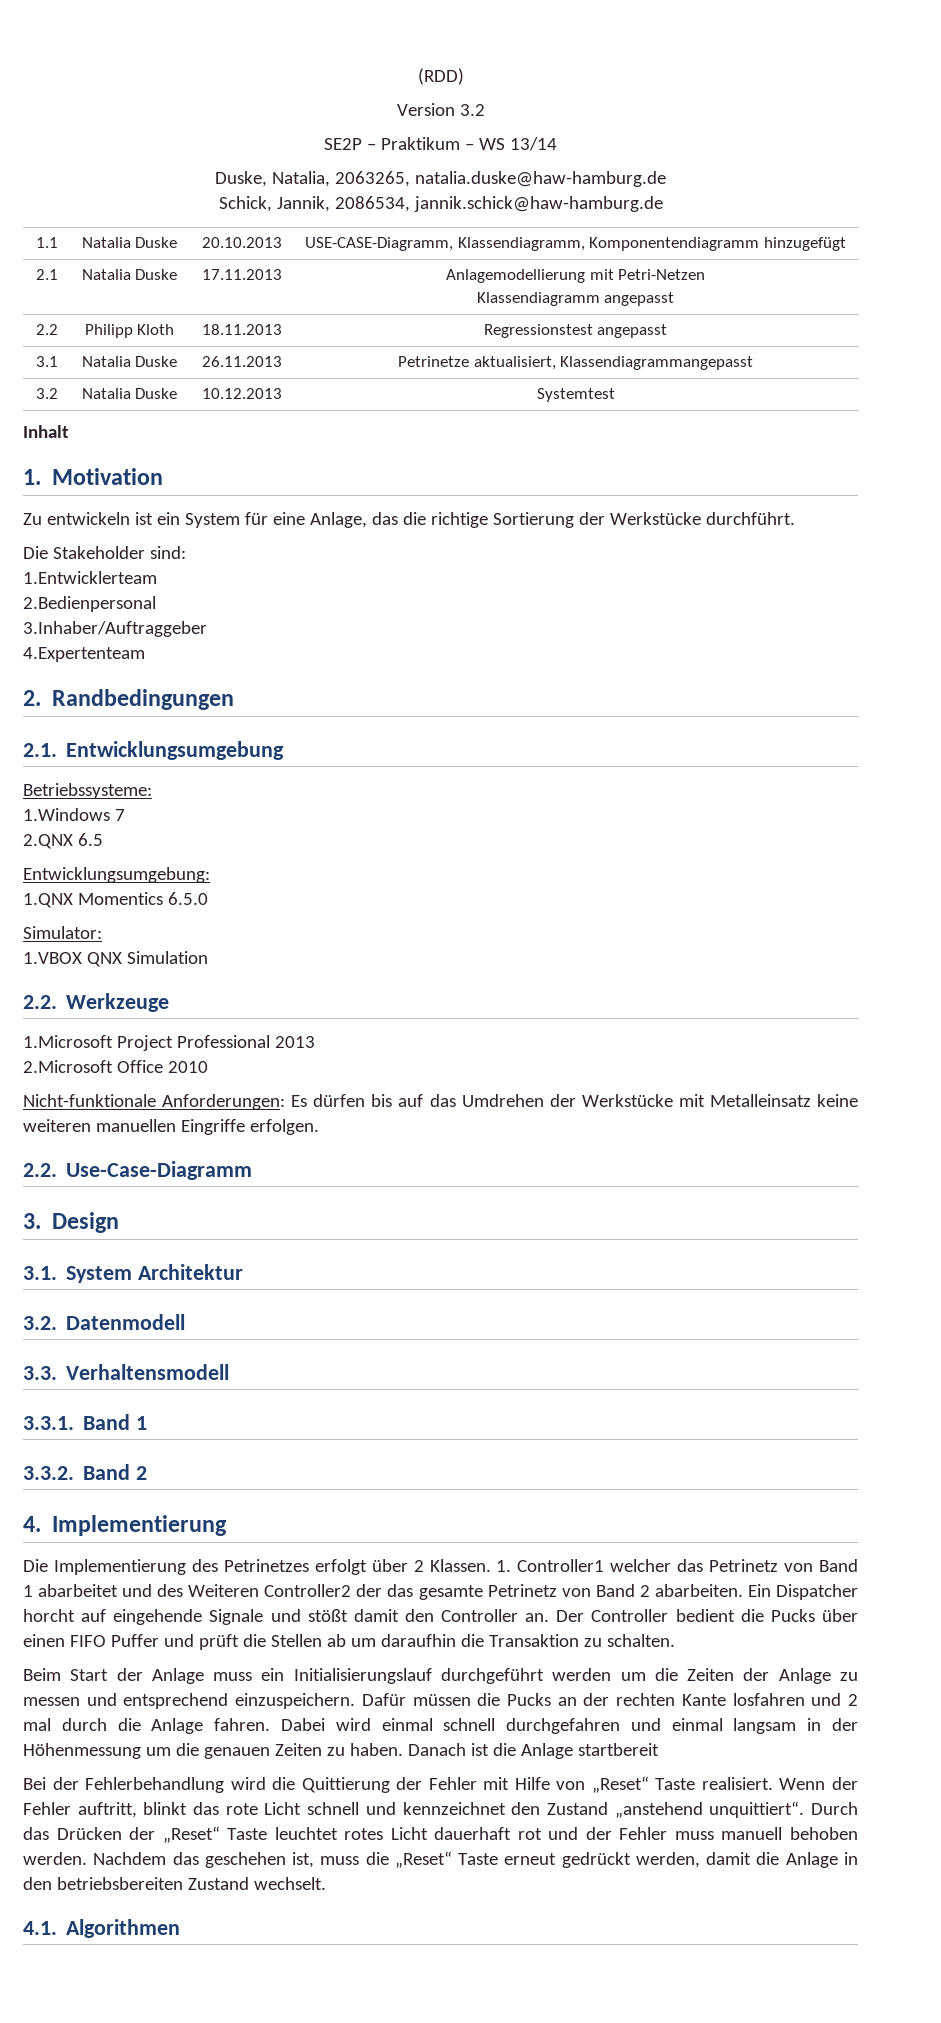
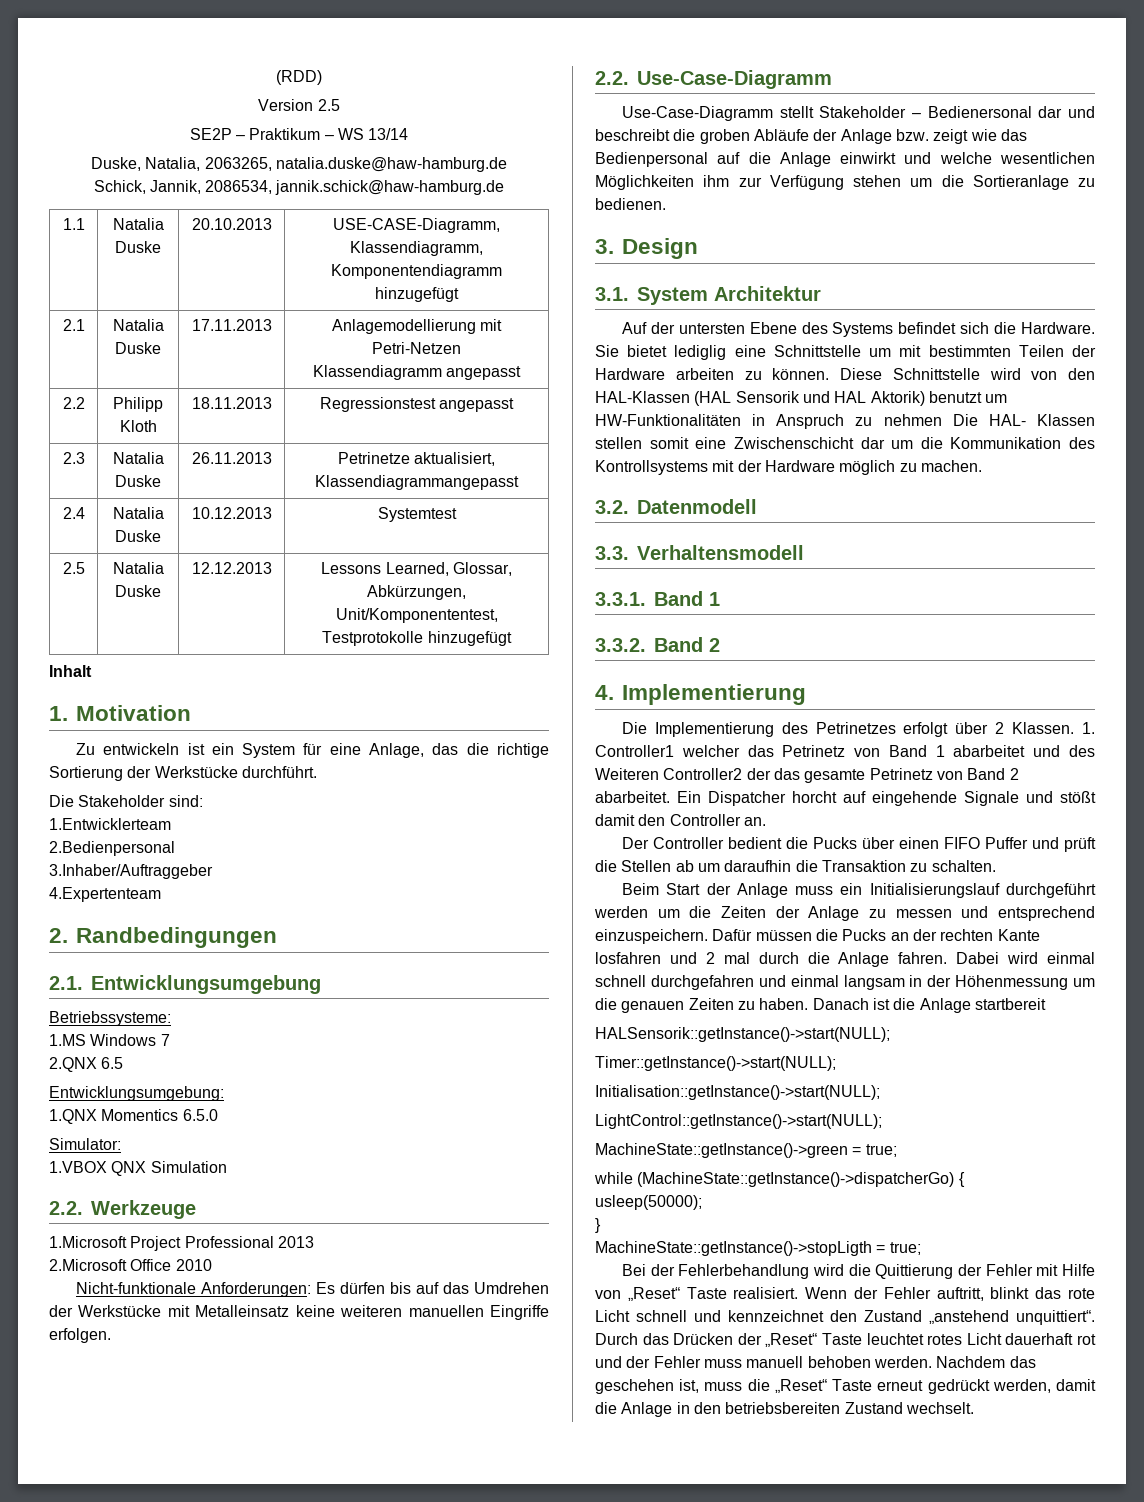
- Version 3.2
+ Version 2.5
- 3.1 | Natalia Duske | 26.11.2013 | Petrinetze aktualisiert, Klassendiagrammangepasst
+ 2.3 | Natalia Duske | 26.11.2013 | Petrinetze aktualisiert, Klassendiagrammangepasst
- 3.2 | Natalia Duske | 10.12.2013 | Systemtest
+ 2.4 | Natalia Duske | 10.12.2013 | Systemtest
+ 2.5 | Natalia Duske | 12.12.2013 | Lessons Learned, Glossar, Abkürzungen, Unit/Komponententest, Testprotokolle hinzugefügt
- 1.Windows 7
+ 1.MS Windows 7
+ Use-Case-Diagramm stellt Stakeholder – Bedienersonal dar und beschreibt die groben Abläufe der Anlage bzw. zeigt wie das Bedienpersonal auf die Anlage einwirkt und welche wesentlichen Möglichkeiten ihm zur Verfügung stehen um die Sortieranlage zu bedienen.
+ Auf der untersten Ebene des Systems befindet sich die Hardware. Sie bietet lediglig eine Schnittstelle um mit bestimmten Teilen der Hardware arbeiten zu können. Diese Schnittstelle wird von den HAL-Klassen (HAL Sensorik und HAL Aktorik) benutzt um HW-Funktionalitäten in Anspruch zu nehmen Die HAL- Klassen stellen somit eine Zwischenschicht dar um die Kommunikation des Kontrollsystems mit der Hardware möglich zu machen.
- 1. Controller1 welcher das Petrinetz von Band 1 abarbeitet und des Weiteren Controller2 der das gesamte Petrinetz von Band 2 abarbeiten.
+ 1. Controller1 welcher das Petrinetz von Band 1 abarbeitet und des Weiteren Controller2 der das gesamte Petrinetz von Band 2 abarbeitet.
- Ein Dispatcher horcht auf eingehende Signale und stößt damit den Controller an. Der Controller bedient die Pucks über einen FIFO Puffer und prüft die Stellen ab um daraufhin die Transaktion zu schalten.
+ Ein Dispatcher horcht auf eingehende Signale und stößt damit den Controller an.
+ Der Controller bedient die Pucks über einen FIFO Puffer und prüft die Stellen ab um daraufhin die Transaktion zu schalten.
+ HALSensorik::getInstance()->start(NULL);
+ Timer::getInstance()->start(NULL);
+ Initialisation::getInstance()->start(NULL);
+ LightControl::getInstance()->start(NULL);
+ MachineState::getInstance()->green = true;
+ while (MachineState::getInstance()->dispatcherGo) {
+ usleep(50000);
+ }
+ MachineState::getInstance()->stopLigth = true;
- 4.1. Algorithmen

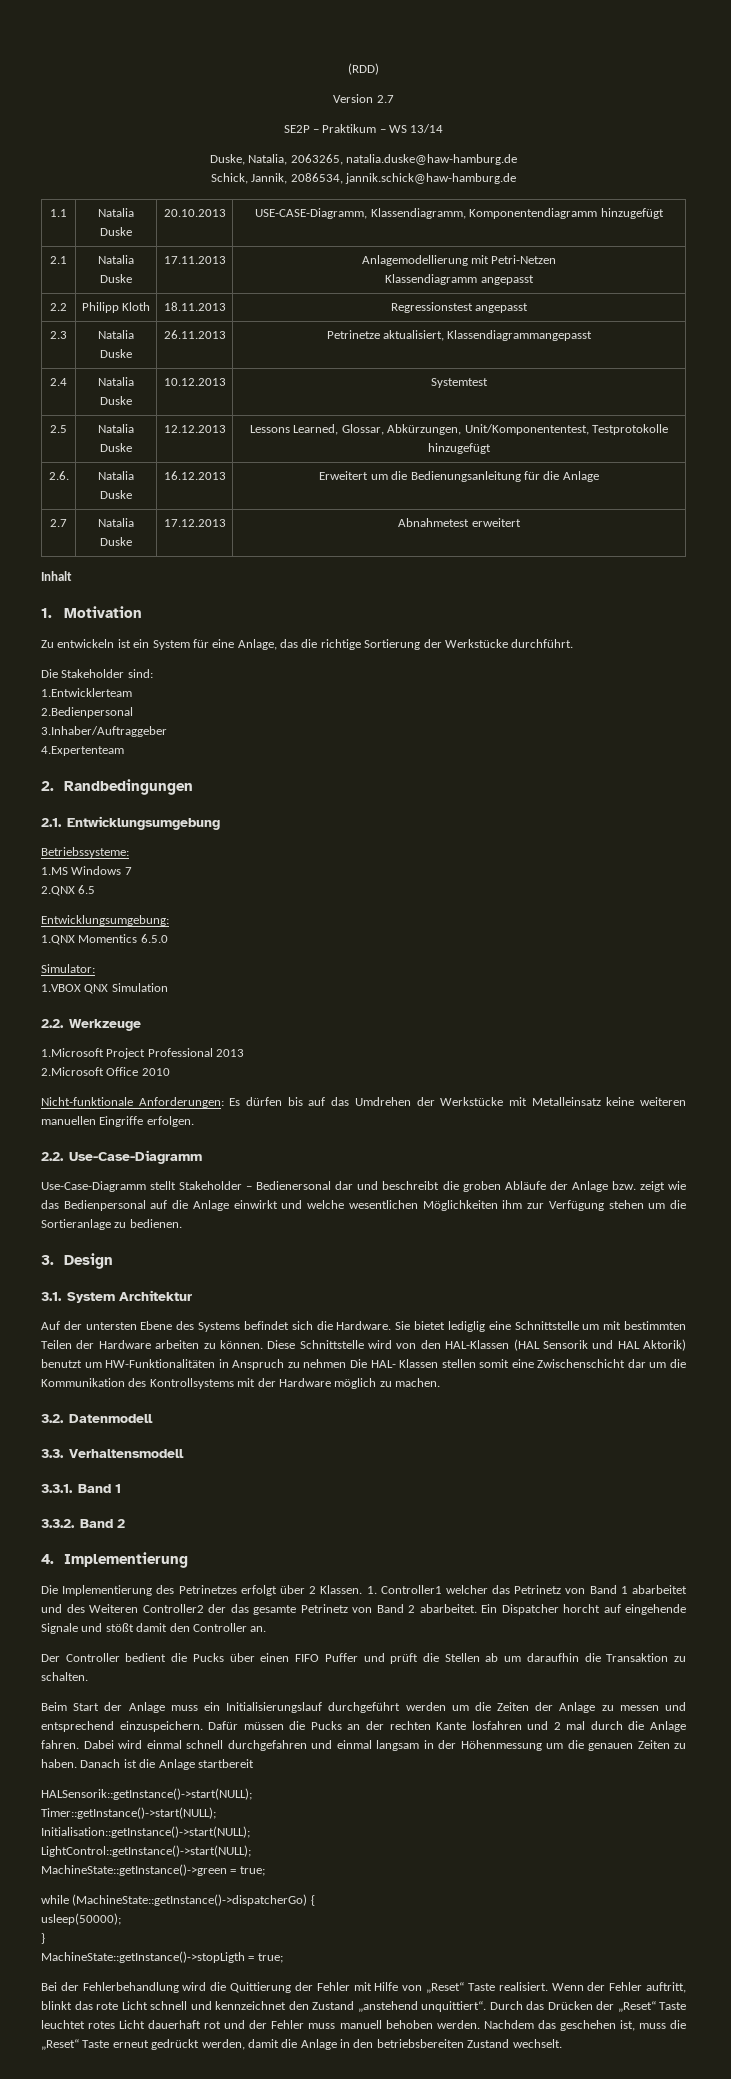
- Version 2.5
+ Version 2.7
+ 2.6. | Natalia Duske | 16.12.2013 | Erweitert um die Bedienungsanleitung für die Anlage
+ 2.7 | Natalia Duske | 17.12.2013 | Abnahmetest erweitert

